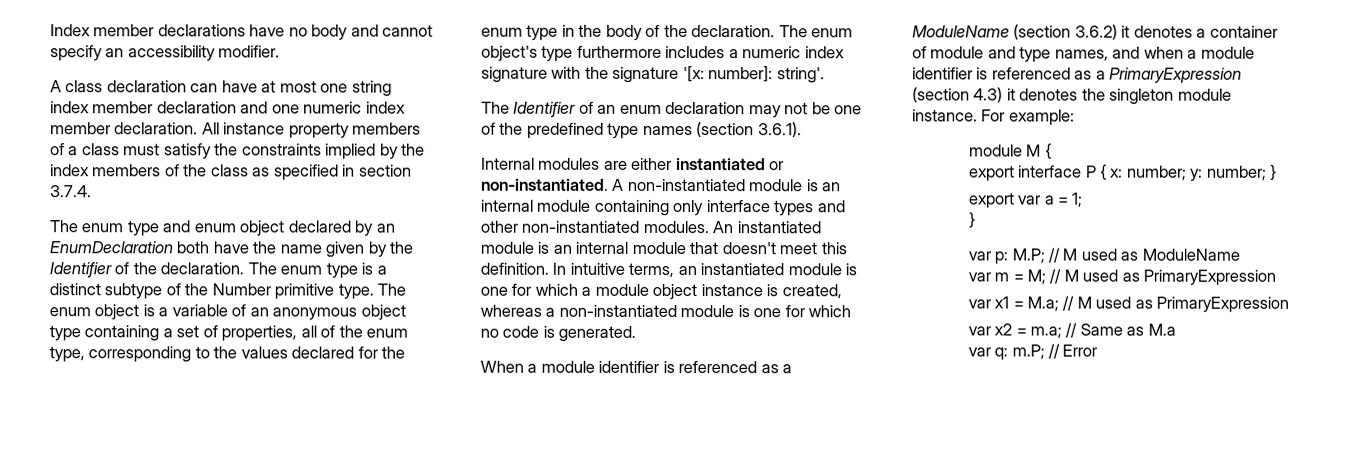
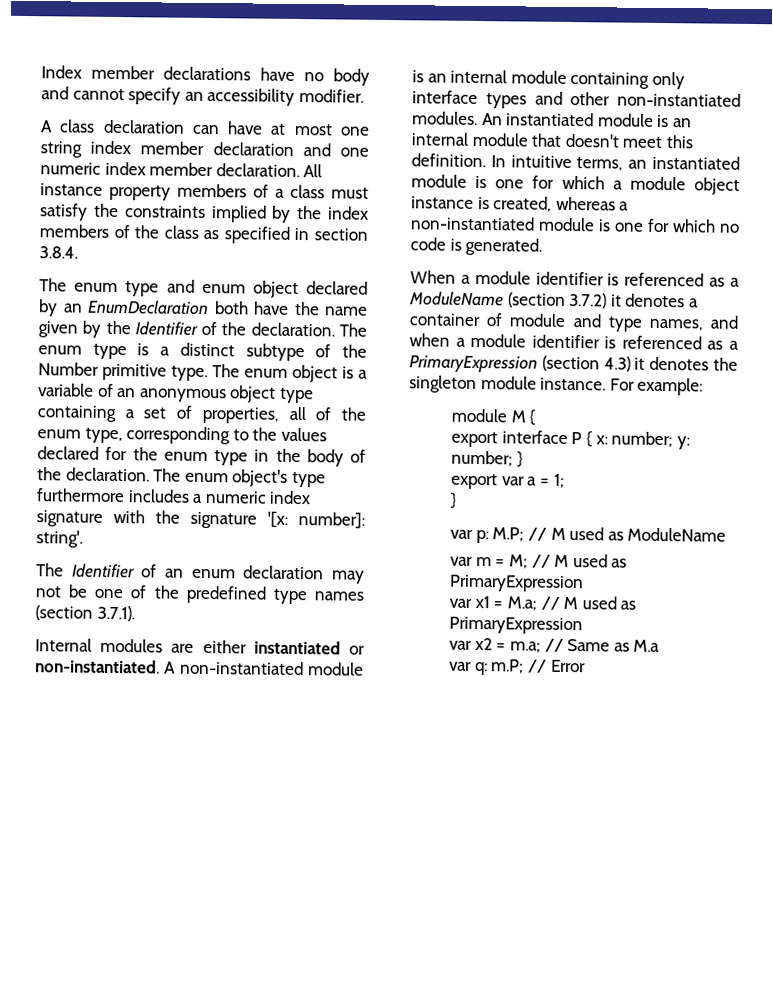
- All instance property members of a class must satisfy the constraints implied by the index members of the class as specified in section 3.7.4.
+ All instance property members of a class must satisfy the constraints implied by the index members of the class as specified in section 3.8.4.
- The Identifier of an enum declaration may not be one of the predefined type names (section 3.6.1).
+ The Identifier of an enum declaration may not be one of the predefined type names (section 3.7.1).
- When a module identifier is referenced as a ModuleName (section 3.6.2) it denotes a container of module and type names, and when a module identifier is referenced as a PrimaryExpression (section 4.3) it denotes the singleton module instance.
+ When a module identifier is referenced as a ModuleName (section 3.7.2) it denotes a container of module and type names, and when a module identifier is referenced as a PrimaryExpression (section 4.3) it denotes the singleton module instance.

